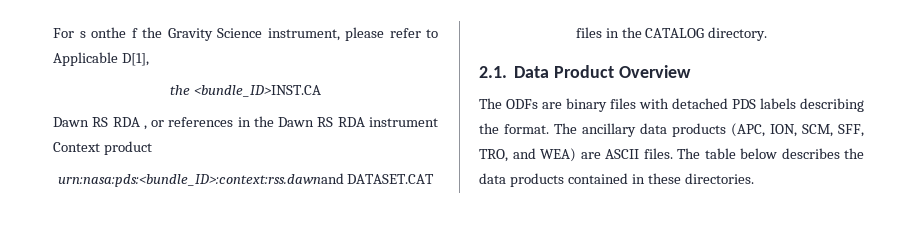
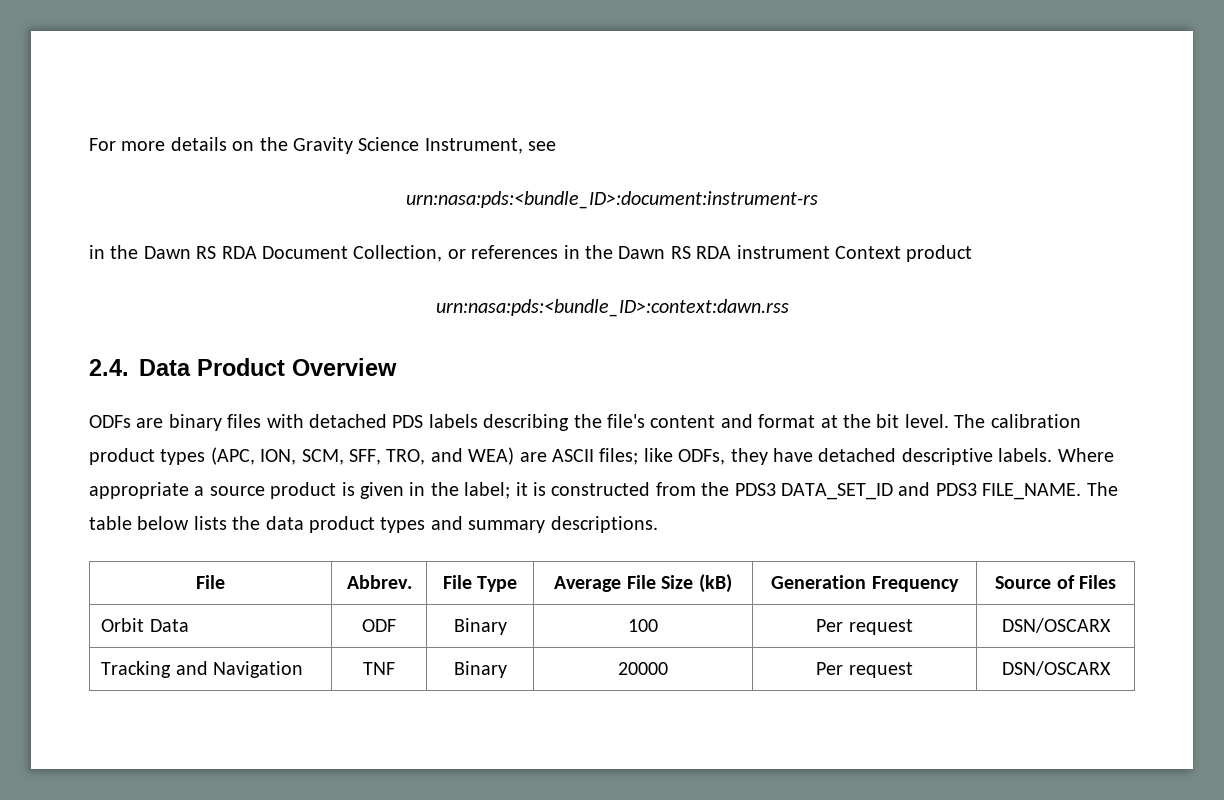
- For s onthe f the Gravity Science instrument, please refer to Applicable D[1],
- the <bundle_ID>INST.CA
- Dawn RS RDA , or references in the Dawn RS RDA instrument Context product
+ For more details on the Gravity Science Instrument, see
+ urn:nasa:pds:<bundle_ID>:document:instrument-rs
+ in the Dawn RS RDA Document Collection, or references in the Dawn RS RDA instrument Context product
- urn:nasa:pds:<bundle_ID>:context:rss.dawnand DATASET.CAT files in the CATALOG directory.
- 2.1. Data Product Overview
+ urn:nasa:pds:<bundle_ID>:context:dawn.rss
+ 2.4. Data Product Overview
- The ODFs are binary files with detached PDS labels describing the format. The ancillary data products (APC, ION, SCM, SFF, TRO, and WEA) are ASCII files.
+ ODFs are binary files with detached PDS labels describing the file's content and format at the bit level. The calibration product types (APC, ION, SCM, SFF, TRO, and WEA) are ASCII files; like ODFs, they have detached descriptive labels. Where appropriate a source product is given in the label; it is constructed from the PDS3 DATA_SET_ID and PDS3 FILE_NAME.
- The table below describes the data products contained in these directories.
+ The table below lists the data product types and summary descriptions.
+ File | Abbrev. | File Type | Average File Size (kB) | Generation Frequency | Source of Files
+ Orbit Data | ODF | Binary | 100 | Per request | DSN/OSCARX
+ Tracking and Navigation | TNF | Binary | 20000 | Per request | DSN/OSCARX

